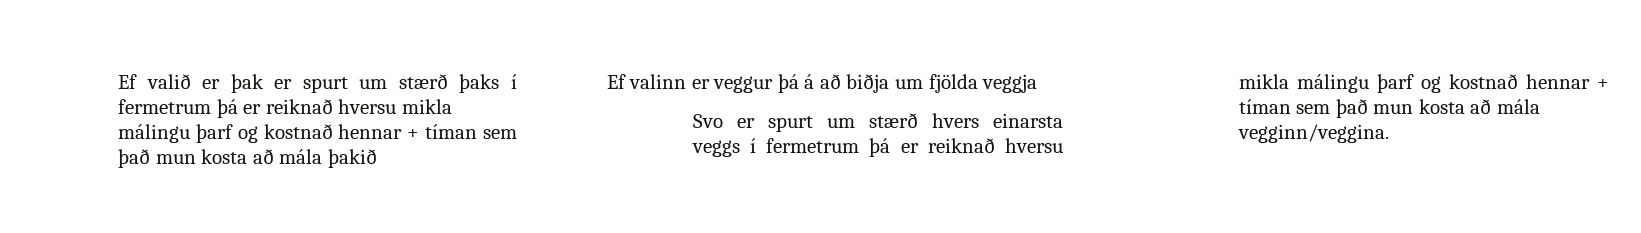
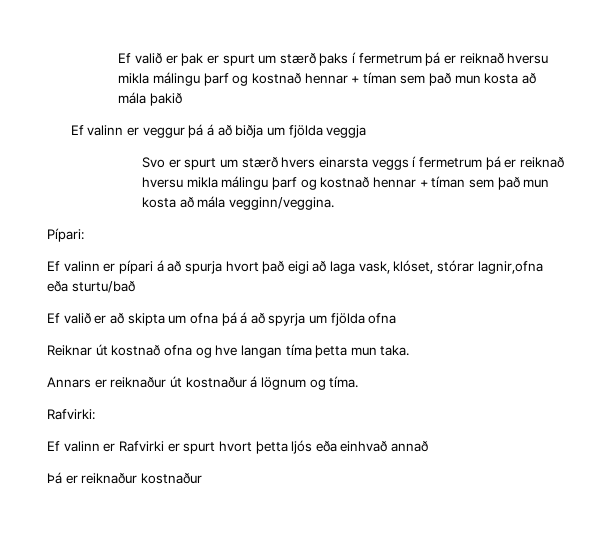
+ Pípari:
+ Ef valinn er pípari á að spurja hvort það eigi að laga vask, klóset, stórar lagnir,ofna eða sturtu/bað
+ Ef valið er að skipta um ofna þá á að spyrja um fjölda ofna
+ Reiknar út kostnað ofna og hve langan tíma þetta mun taka.
+ Annars er reiknaður út kostnaður á lögnum og tíma.
+ Rafvirki:
+ Ef valinn er Rafvirki er spurt hvort þetta ljós eða einhvað annað
+ Þá er reiknaður kostnaður

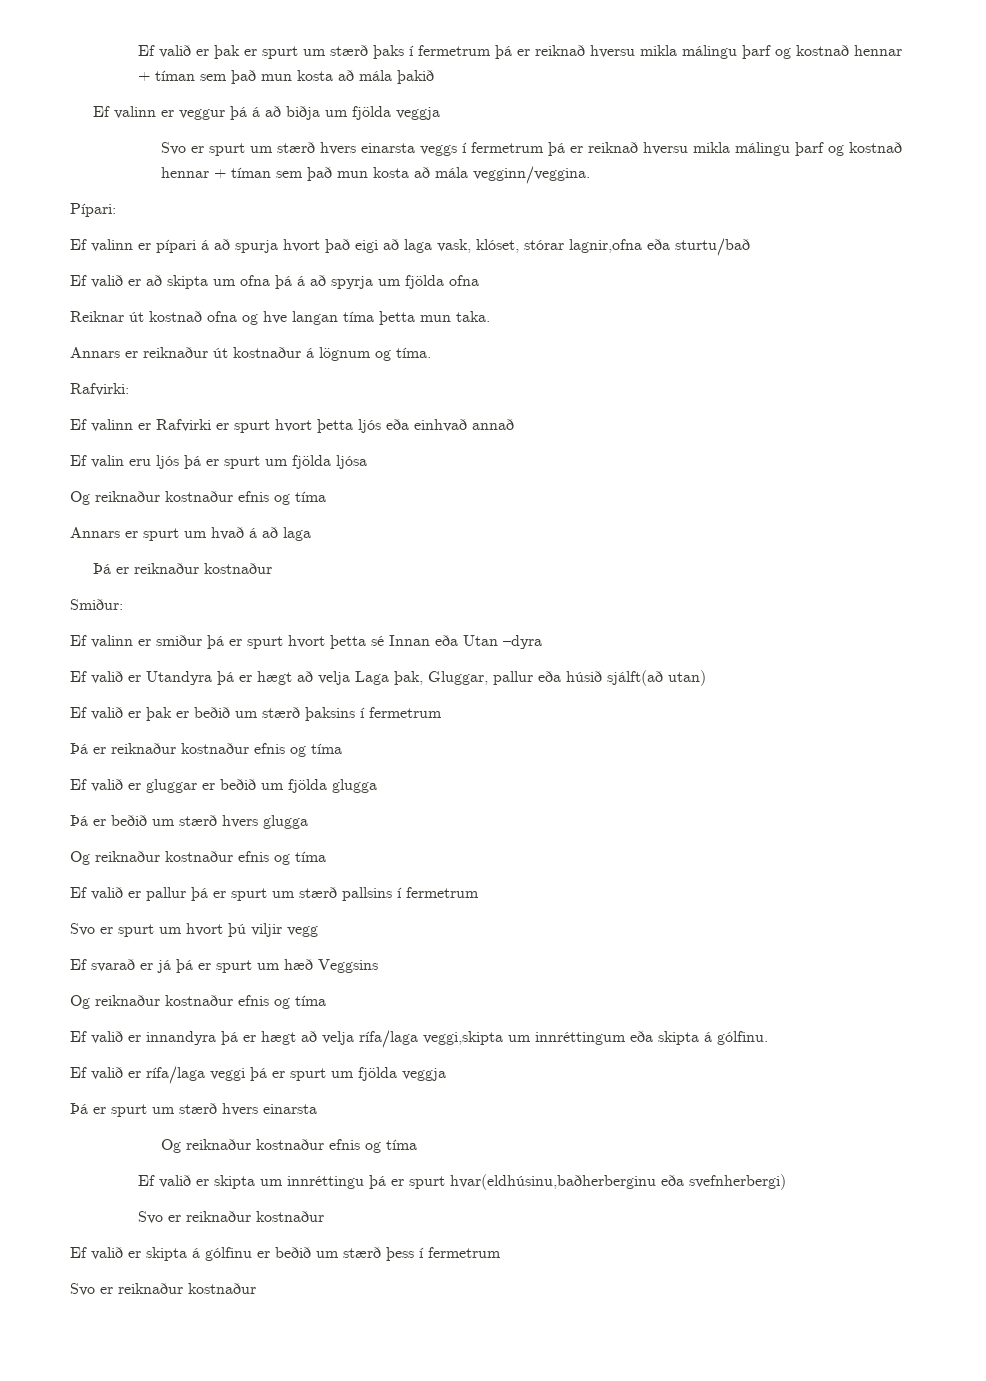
+ Ef valin eru ljós þá er spurt um fjölda ljósa
+ Og reiknaður kostnaður efnis og tíma
+ Annars er spurt um hvað á að laga
  Þá er reiknaður kostnaður
+ Smiður:
+ Ef valinn er smiður þá er spurt hvort þetta sé Innan eða Utan –dyra
+ Ef valið er Utandyra þá er hægt að velja Laga þak, Gluggar, pallur eða húsið sjálft(að utan)
+ Ef valið er þak er beðið um stærð þaksins í fermetrum
+ Þá er reiknaður kostnaður efnis og tíma
+ Ef valið er gluggar er beðið um fjölda glugga
+ Þá er beðið um stærð hvers glugga
+ Og reiknaður kostnaður efnis og tíma
+ Ef valið er pallur þá er spurt um stærð pallsins í fermetrum
+ Svo er spurt um hvort þú viljir vegg
+ Ef svarað er já þá er spurt um hæð Veggsins
+ Og reiknaður kostnaður efnis og tíma
+ Ef valið er innandyra þá er hægt að velja rífa/laga veggi,skipta um innréttingum eða skipta á gólfinu.
+ Ef valið er rífa/laga veggi þá er spurt um fjölda veggja
+ Þá er spurt um stærð hvers einarsta
+ Og reiknaður kostnaður efnis og tíma
+ Ef valið er skipta um innréttingu þá er spurt hvar(eldhúsinu,baðherberginu eða svefnherbergi)
+ Svo er reiknaður kostnaður
+ Ef valið er skipta á gólfinu er beðið um stærð þess í fermetrum
+ Svo er reiknaður kostnaður

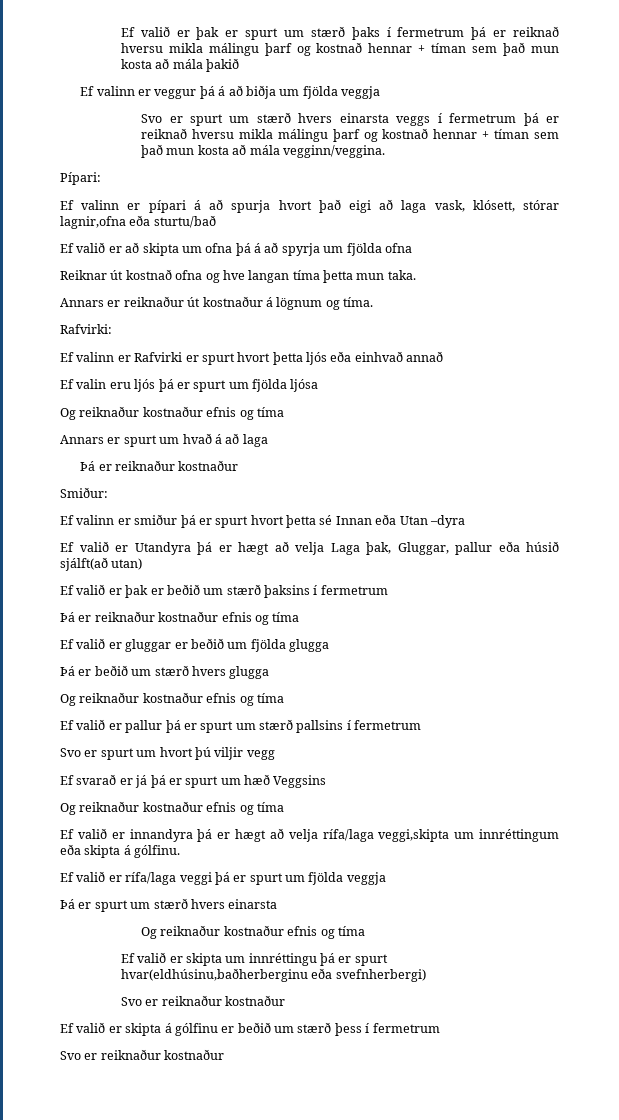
- Ef valinn er pípari á að spurja hvort það eigi að laga vask, klóset, stórar lagnir,ofna eða sturtu/bað
+ Ef valinn er pípari á að spurja hvort það eigi að laga vask, klósett, stórar lagnir,ofna eða sturtu/bað

